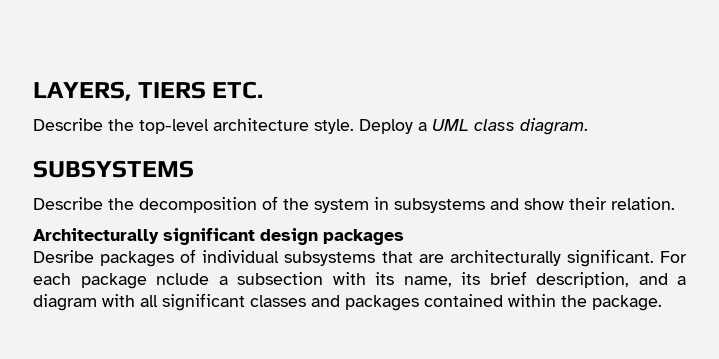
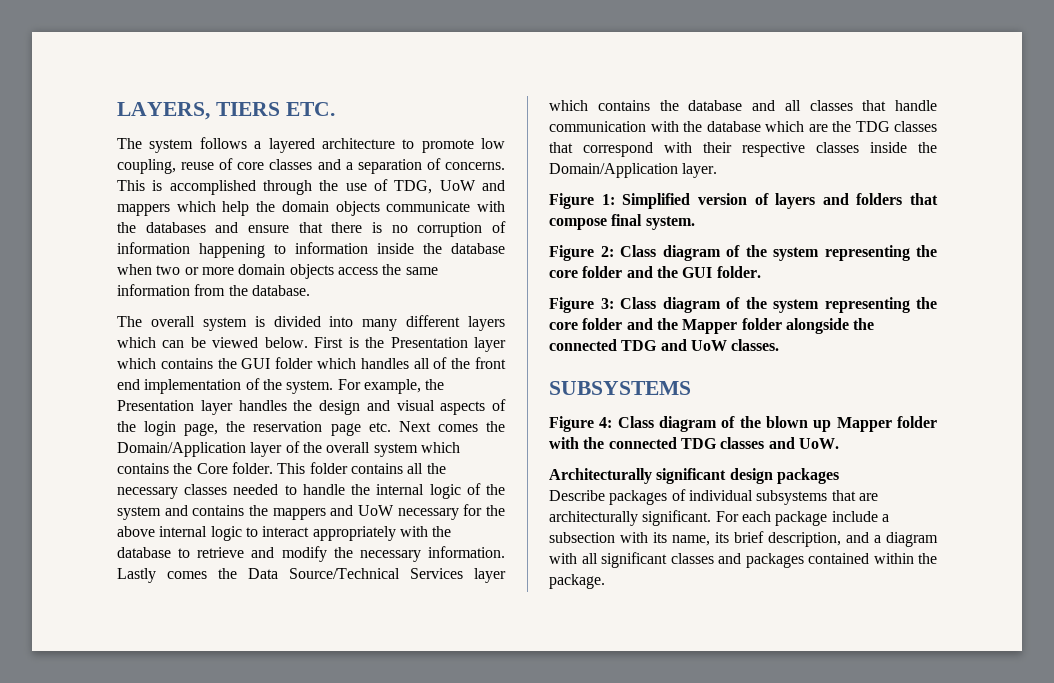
- Describe the top-level architecture style. Deploy a UML class diagram.
+ The system follows a layered architecture to promote low coupling, reuse of core classes and a separation of concerns. This is accomplished through the use of TDG, UoW and mappers which help the domain objects communicate with the databases and ensure that there is no corruption of information happening to information inside the database when two or more domain objects access the same information from the database.
+ The overall system is divided into many different layers which can be viewed below. First is the Presentation layer which contains the GUI folder which handles all of the front end implementation of the system. For example, the Presentation layer handles the design and visual aspects of the login page, the reservation page etc. Next comes the Domain/Application layer of the overall system which contains the Core folder. This folder contains all the necessary classes needed to handle the internal logic of the system and contains the mappers and UoW necessary for the above internal logic to interact appropriately with the database to retrieve and modify the necessary information. Lastly comes the Data Source/Technical Services layer which contains the database and all classes that handle communication with the database which are the TDG classes that correspond with their respective classes inside the Domain/Application layer.
+ Figure 1: Simplified version of layers and folders that compose final system.
+ Figure 2: Class diagram of the system representing the core folder and the GUI folder.
+ Figure 3: Class diagram of the system representing the core folder and the Mapper folder alongside the connected TDG and UoW classes.
  SUBSYSTEMS
- Describe the decomposition of the system in subsystems and show their relation.
+ Figure 4: Class diagram of the blown up Mapper folder with the connected TDG classes and UoW.
- Desribe packages of individual subsystems that are architecturally significant.
+ Describe packages of individual subsystems that are architecturally significant.
- For each package nclude a subsection with its name, its brief description, and a diagram with all significant classes and packages contained within the package.
+ For each package include a subsection with its name, its brief description, and a diagram with all significant classes and packages contained within the package.

